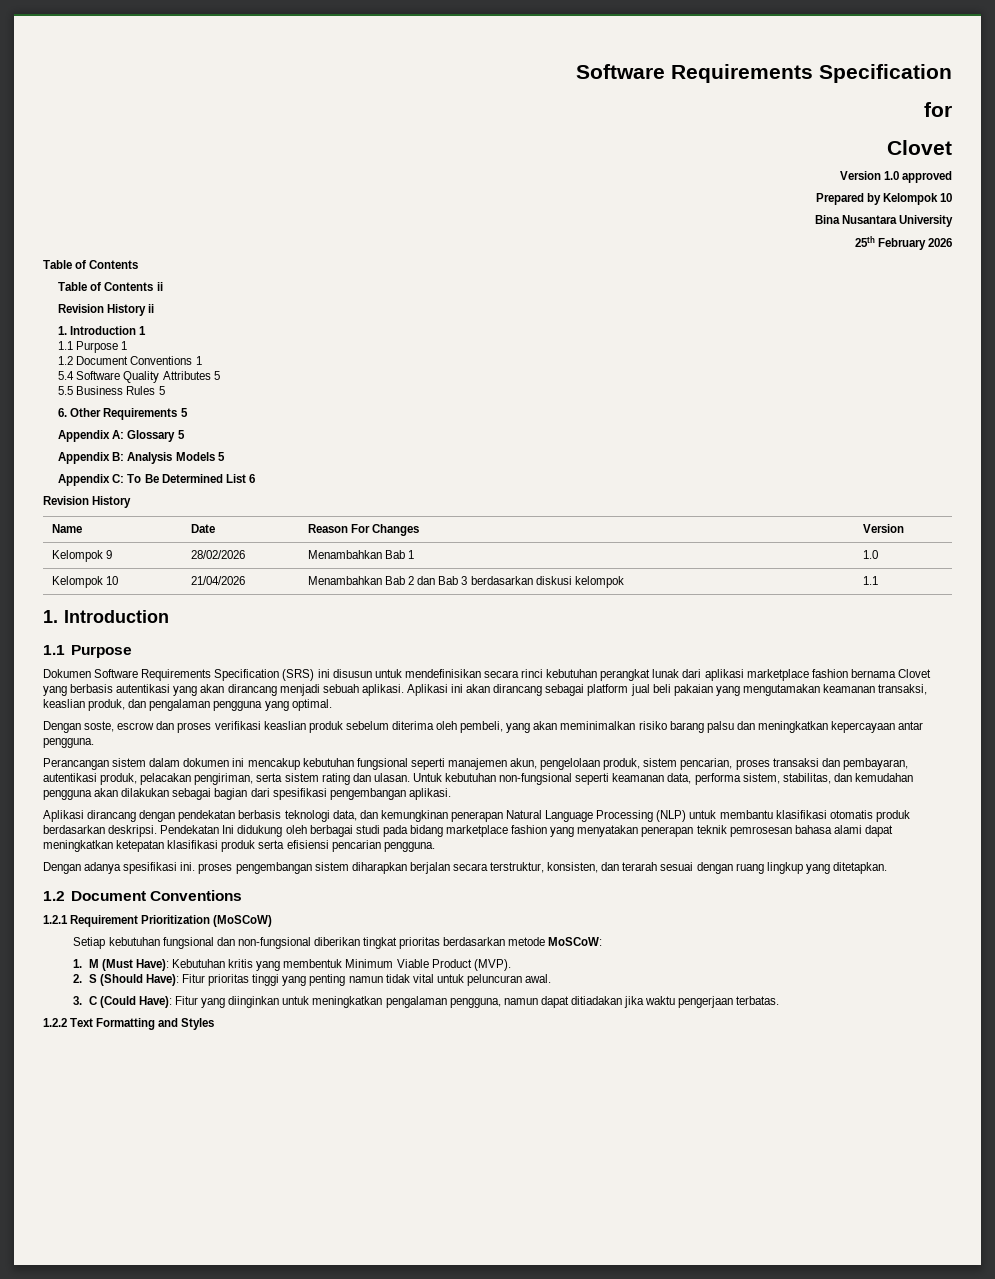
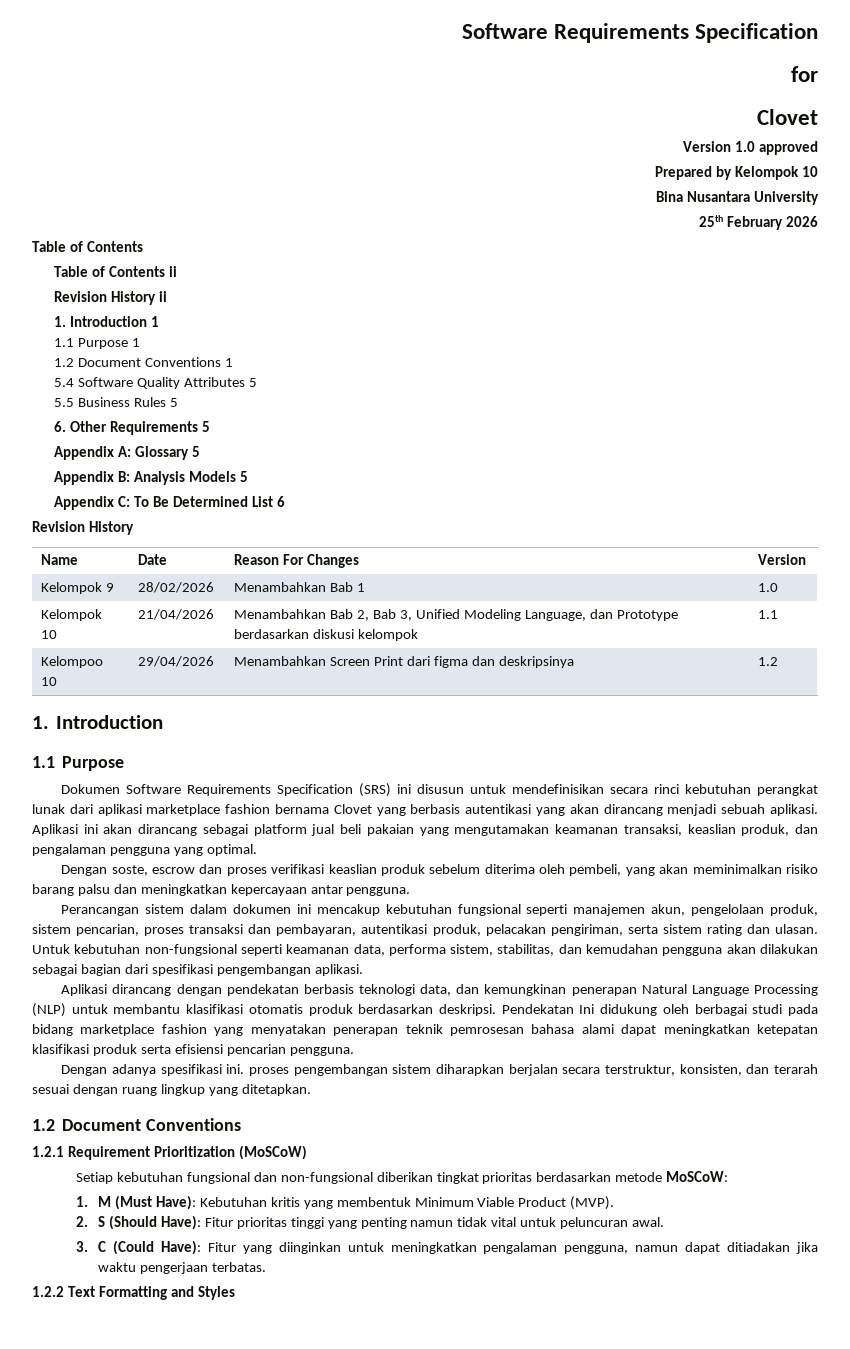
- Kelompok 10 | 21/04/2026 | Menambahkan Bab 2 dan Bab 3 berdasarkan diskusi kelompok | 1.1
+ Kelompok 10 | 21/04/2026 | Menambahkan Bab 2, Bab 3, Unified Modeling Language, dan Prototype berdasarkan diskusi kelompok | 1.1
+ Kelompoo 10 | 29/04/2026 | Menambahkan Screen Print dari figma dan deskripsinya | 1.2

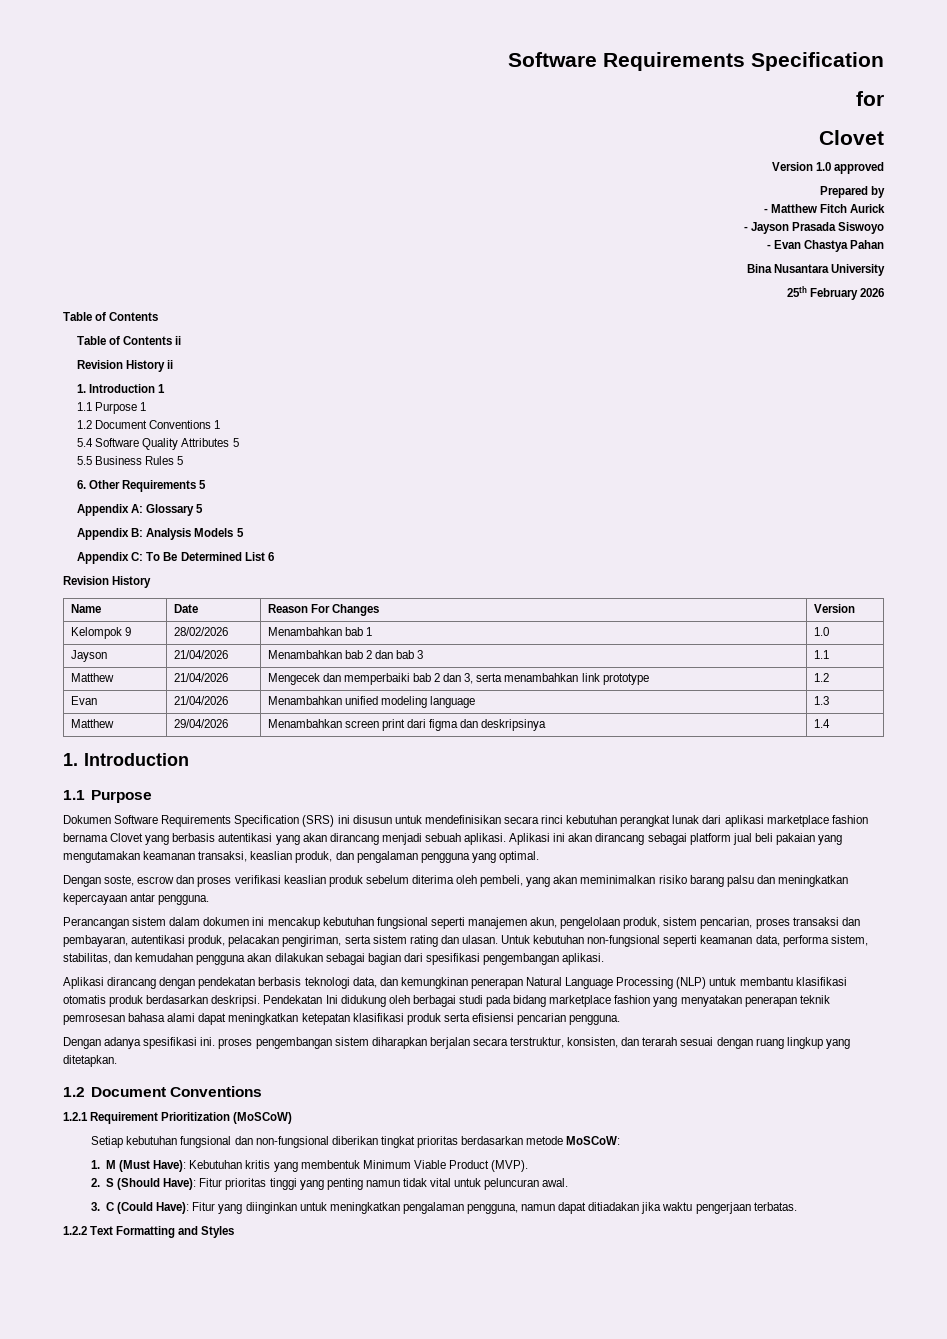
- Prepared by Kelompok 10
+ Prepared by
+ - Matthew Fitch Aurick
+ - Jayson Prasada Siswoyo
+ - Evan Chastya Pahan
- Kelompok 9 | 28/02/2026 | Menambahkan Bab 1 | 1.0
+ Kelompok 9 | 28/02/2026 | Menambahkan bab 1 | 1.0
- Kelompok 10 | 21/04/2026 | Menambahkan Bab 2, Bab 3, Unified Modeling Language, dan Prototype berdasarkan diskusi kelompok | 1.1
- Kelompoo 10 | 29/04/2026 | Menambahkan Screen Print dari figma dan deskripsinya | 1.2
+ Jayson | 21/04/2026 | Menambahkan bab 2 dan bab 3 | 1.1
+ Matthew | 21/04/2026 | Mengecek dan memperbaiki bab 2 dan 3, serta menambahkan link prototype | 1.2
+ Evan | 21/04/2026 | Menambahkan unified modeling language | 1.3
+ Matthew | 29/04/2026 | Menambahkan screen print dari figma dan deskripsinya | 1.4

